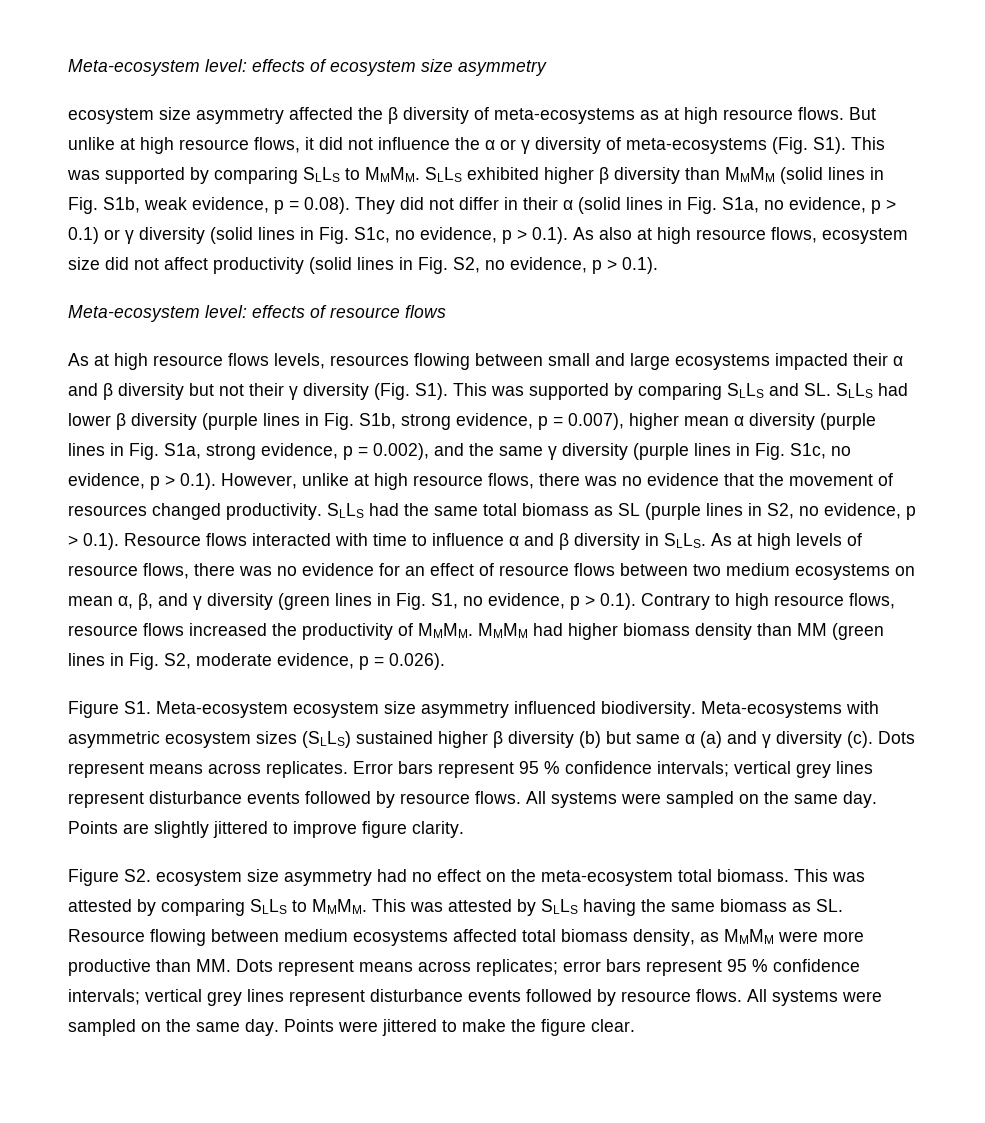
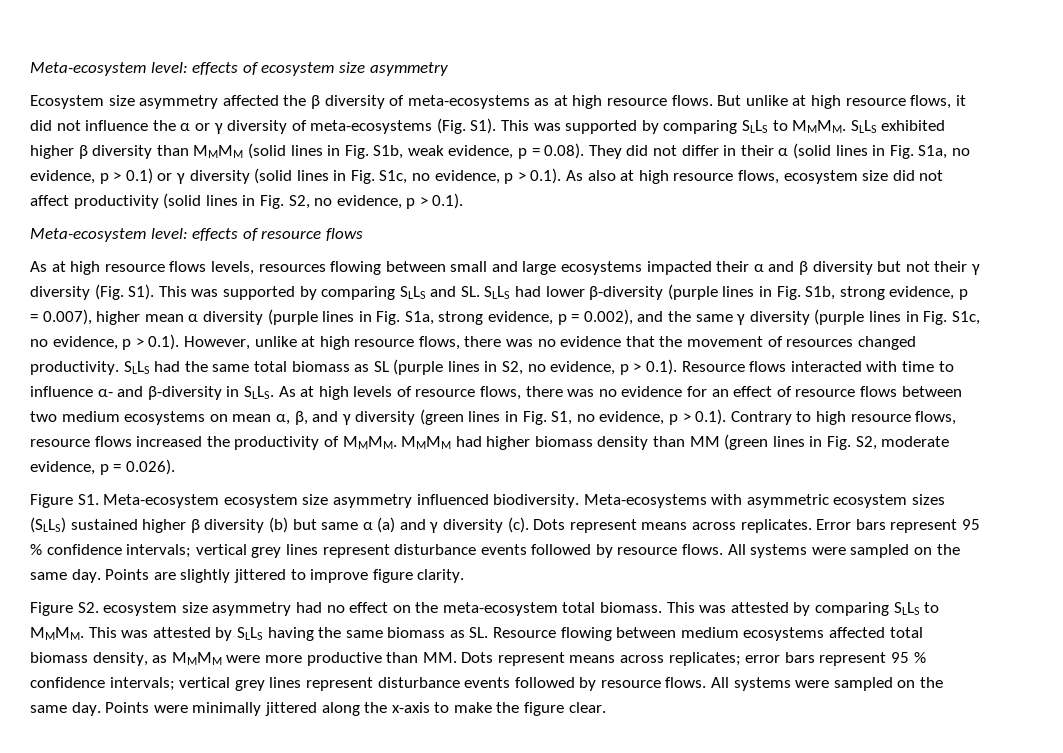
- ecosystem size asymmetry affected the β diversity of meta-ecosystems as at high resource flows.
+ Ecosystem size asymmetry affected the β diversity of meta-ecosystems as at high resource flows.
- As at high resource flows levels, resources flowing between small and large ecosystems impacted their α and β diversity but not their γ diversity (Fig. S1). This was supported by comparing SLLS and SL. SLLS had lower β diversity (purple lines in Fig. S1b, strong evidence, p = 0.007), higher mean α diversity (purple lines in Fig. S1a, strong evidence, p = 0.002), and the same γ diversity (purple lines in Fig. S1c, no evidence, p > 0.1). However, unlike at high resource flows, there was no evidence that the movement of resources changed productivity.
+ As at high resource flows levels, resources flowing between small and large ecosystems impacted their α and β diversity but not their γ diversity (Fig. S1). This was supported by comparing SLLS and SL. SLLS had lower β-diversity (purple lines in Fig. S1b, strong evidence, p = 0.007), higher mean α diversity (purple lines in Fig. S1a, strong evidence, p = 0.002), and the same γ diversity (purple lines in Fig. S1c, no evidence, p > 0.1). However, unlike at high resource flows, there was no evidence that the movement of resources changed productivity.
- SLLS had the same total biomass as SL (purple lines in S2, no evidence, p > 0.1). Resource flows interacted with time to influence α and β diversity in SLLS.
+ SLLS had the same total biomass as SL (purple lines in S2, no evidence, p > 0.1). Resource flows interacted with time to influence α- and β-diversity in SLLS.
- Points were jittered to make the figure clear.
+ Points were minimally jittered along the x-axis to make the figure clear.

